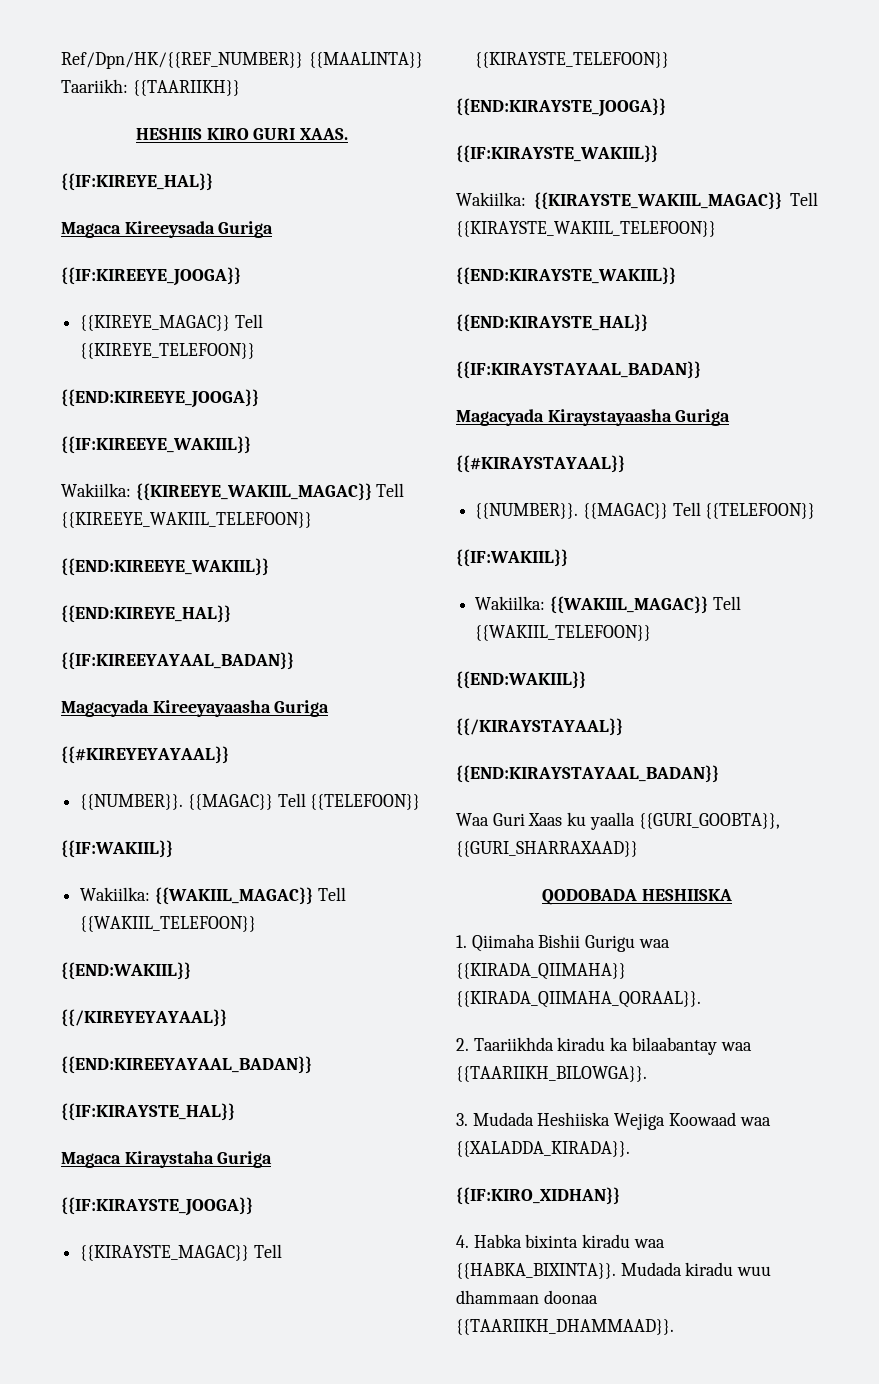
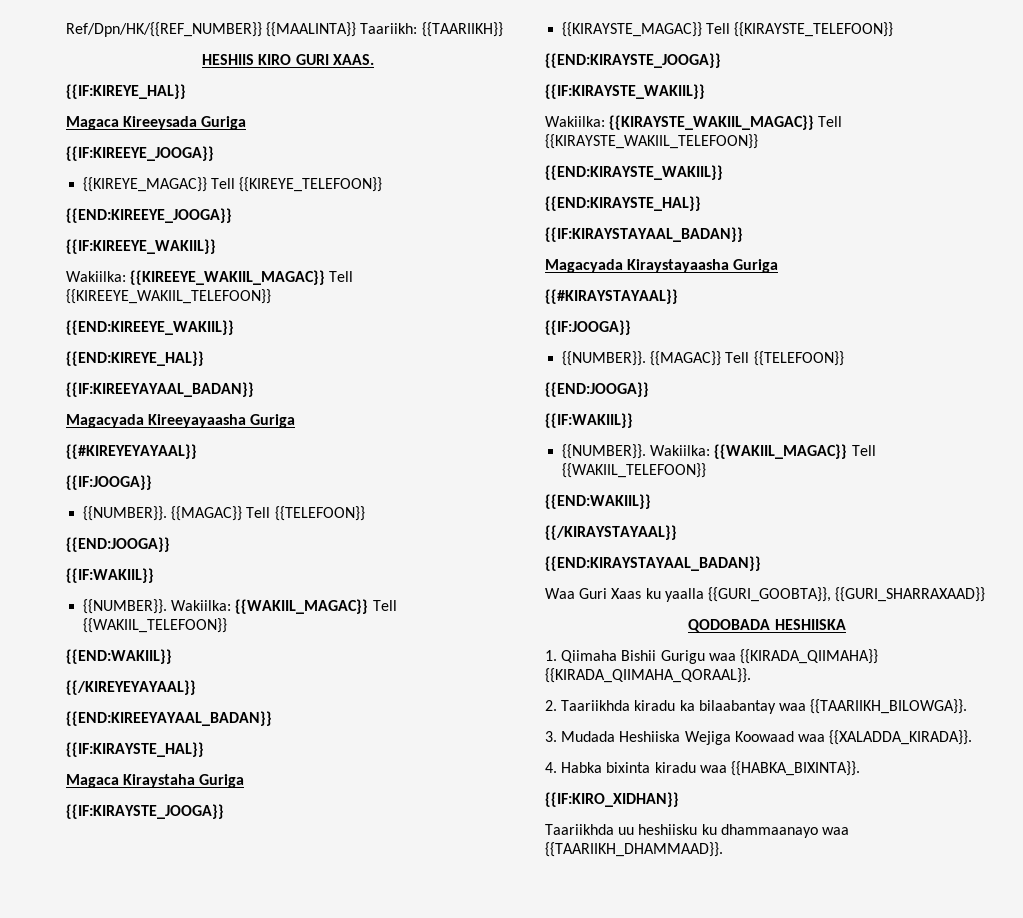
  {{#KIREYEYAYAAL}}
+ {{IF:JOOGA}}
  {{NUMBER}}. {{MAGAC}} Tell {{TELEFOON}}
+ {{END:JOOGA}}
  {{IF:WAKIIL}}
- Wakiilka: {{WAKIIL_MAGAC}} Tell {{WAKIIL_TELEFOON}}
+ {{NUMBER}}. Wakiilka: {{WAKIIL_MAGAC}} Tell {{WAKIIL_TELEFOON}}
  {{#KIRAYSTAYAAL}}
+ {{IF:JOOGA}}
  {{NUMBER}}. {{MAGAC}} Tell {{TELEFOON}}
+ {{END:JOOGA}}
  {{IF:WAKIIL}}
- Wakiilka: {{WAKIIL_MAGAC}} Tell {{WAKIIL_TELEFOON}}
+ {{NUMBER}}. Wakiilka: {{WAKIIL_MAGAC}} Tell {{WAKIIL_TELEFOON}}
- {{IF:KIRO_XIDHAN}}
- 4. Habka bixinta kiradu waa {{HABKA_BIXINTA}}. Mudada kiradu wuu dhammaan doonaa {{TAARIIKH_DHAMMAAD}}.
+ 4. Habka bixinta kiradu waa {{HABKA_BIXINTA}}.
+ {{IF:KIRO_XIDHAN}}
+ Taariikhda uu heshiisku ku dhammaanayo waa {{TAARIIKH_DHAMMAAD}}.

